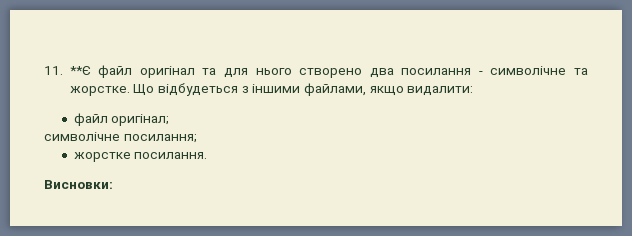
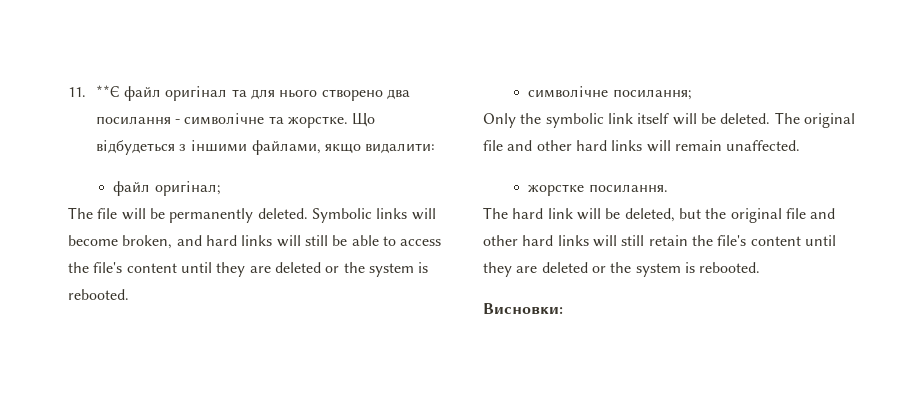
+ The file will be permanently deleted. Symbolic links will become broken, and hard links will still be able to access the file's content until they are deleted or the system is rebooted.
  символічне посилання;
+ Only the symbolic link itself will be deleted. The original file and other hard links will remain unaffected.
  жорстке посилання.
+ The hard link will be deleted, but the original file and other hard links will still retain the file's content until they are deleted or the system is rebooted.

